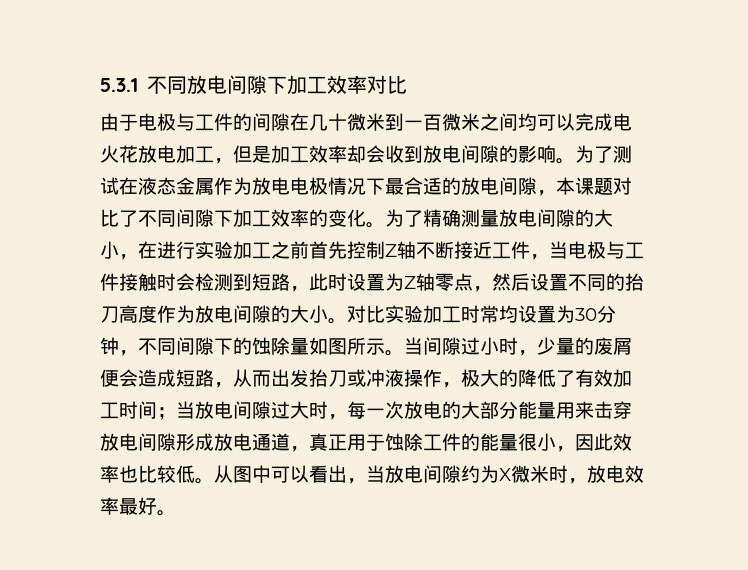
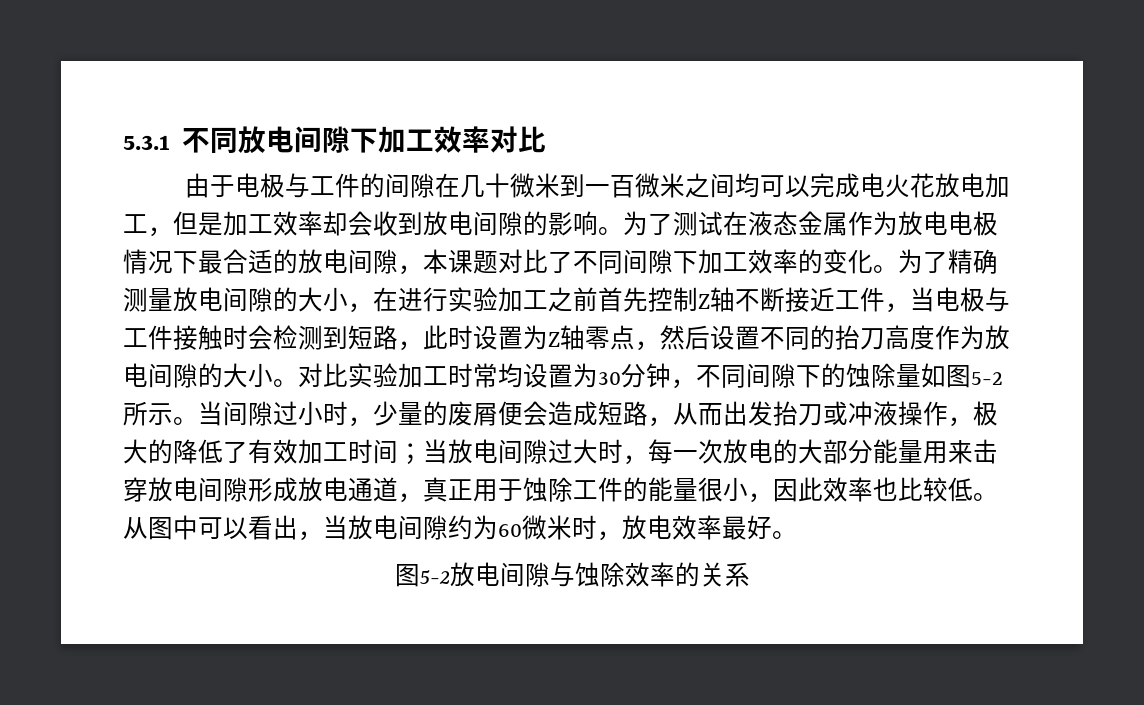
- 对比实验加工时常均设置为30分钟，不同间隙下的蚀除量如图所示。
+ 对比实验加工时常均设置为30分钟，不同间隙下的蚀除量如图5-2所示。
- 从图中可以看出，当放电间隙约为X微米时，放电效率最好。
+ 从图中可以看出，当放电间隙约为60微米时，放电效率最好。
+ 图5-2放电间隙与蚀除效率的关系

